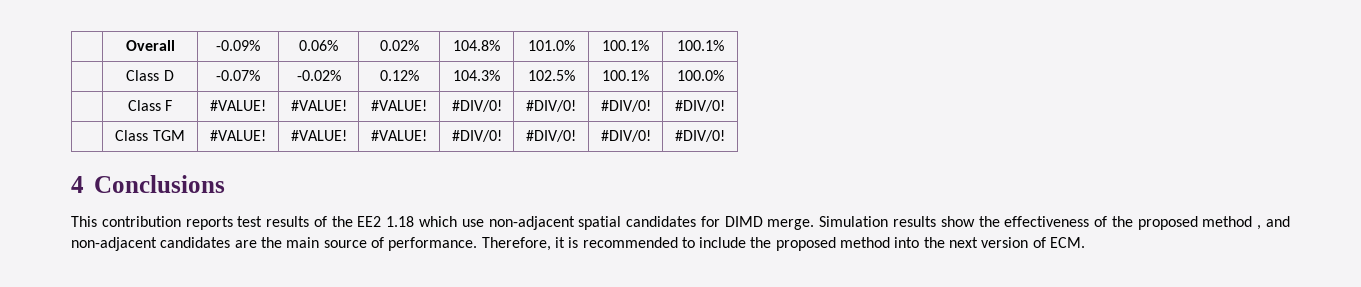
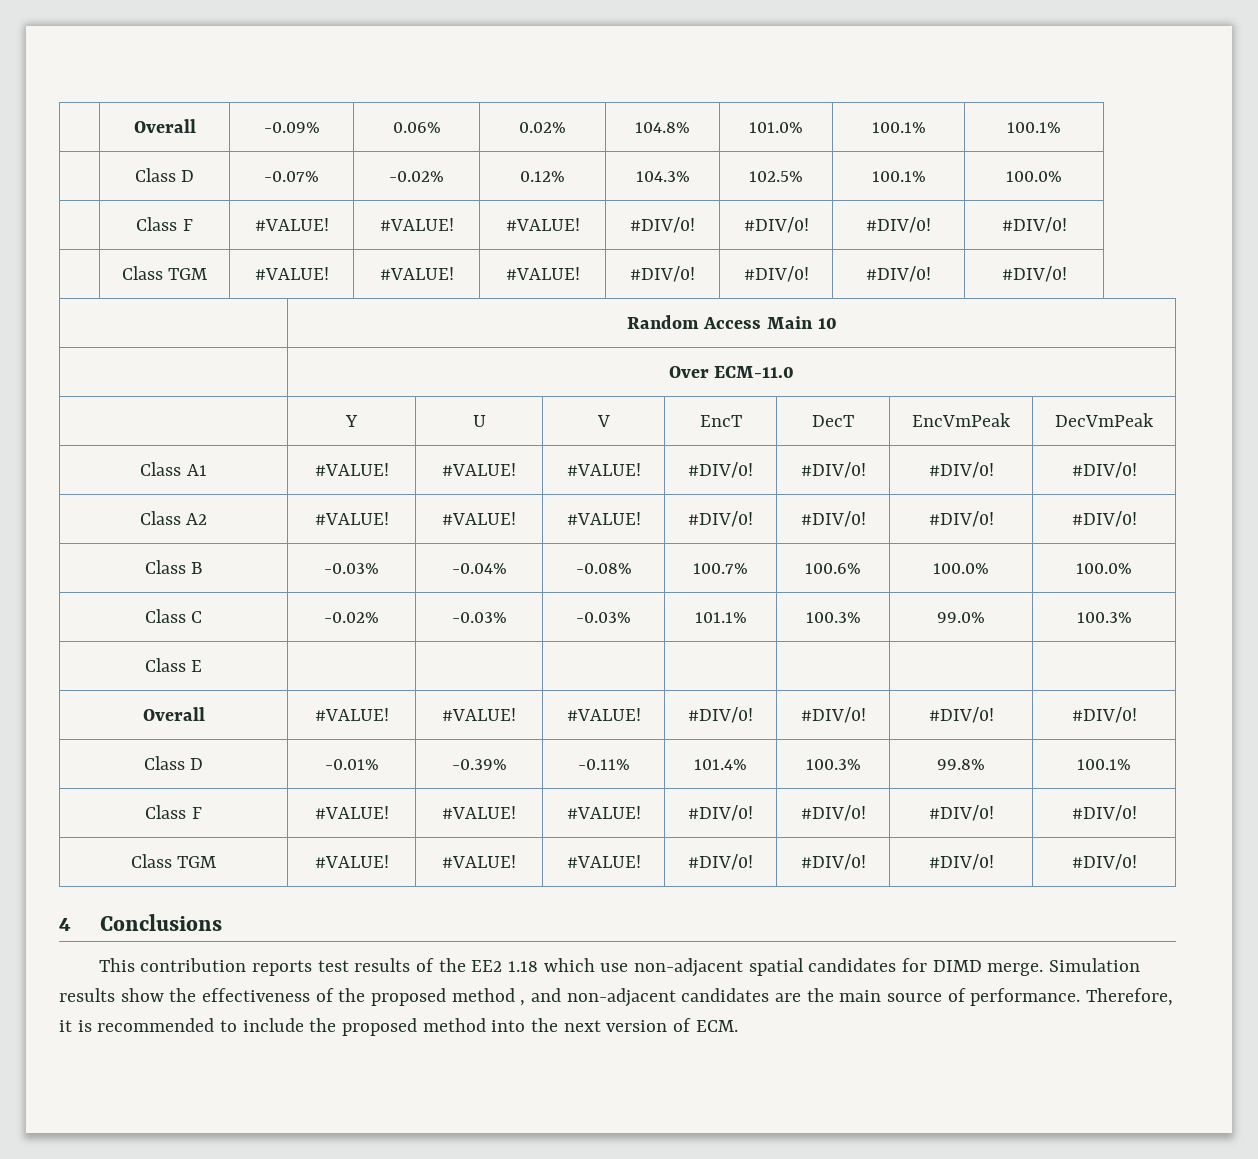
+ | Random Access Main 10
+ | Over ECM-11.0
+ | Y | U | V | EncT | DecT | EncVmPeak | DecVmPeak
+ Class A1 | #VALUE! | #VALUE! | #VALUE! | #DIV/0! | #DIV/0! | #DIV/0! | #DIV/0!
+ Class A2 | #VALUE! | #VALUE! | #VALUE! | #DIV/0! | #DIV/0! | #DIV/0! | #DIV/0!
+ Class B | -0.03% | -0.04% | -0.08% | 100.7% | 100.6% | 100.0% | 100.0%
+ Class C | -0.02% | -0.03% | -0.03% | 101.1% | 100.3% | 99.0% | 100.3%
+ Class E | | | | | | |
+ Overall | #VALUE! | #VALUE! | #VALUE! | #DIV/0! | #DIV/0! | #DIV/0! | #DIV/0!
+ Class D | -0.01% | -0.39% | -0.11% | 101.4% | 100.3% | 99.8% | 100.1%
+ Class F | #VALUE! | #VALUE! | #VALUE! | #DIV/0! | #DIV/0! | #DIV/0! | #DIV/0!
+ Class TGM | #VALUE! | #VALUE! | #VALUE! | #DIV/0! | #DIV/0! | #DIV/0! | #DIV/0!

